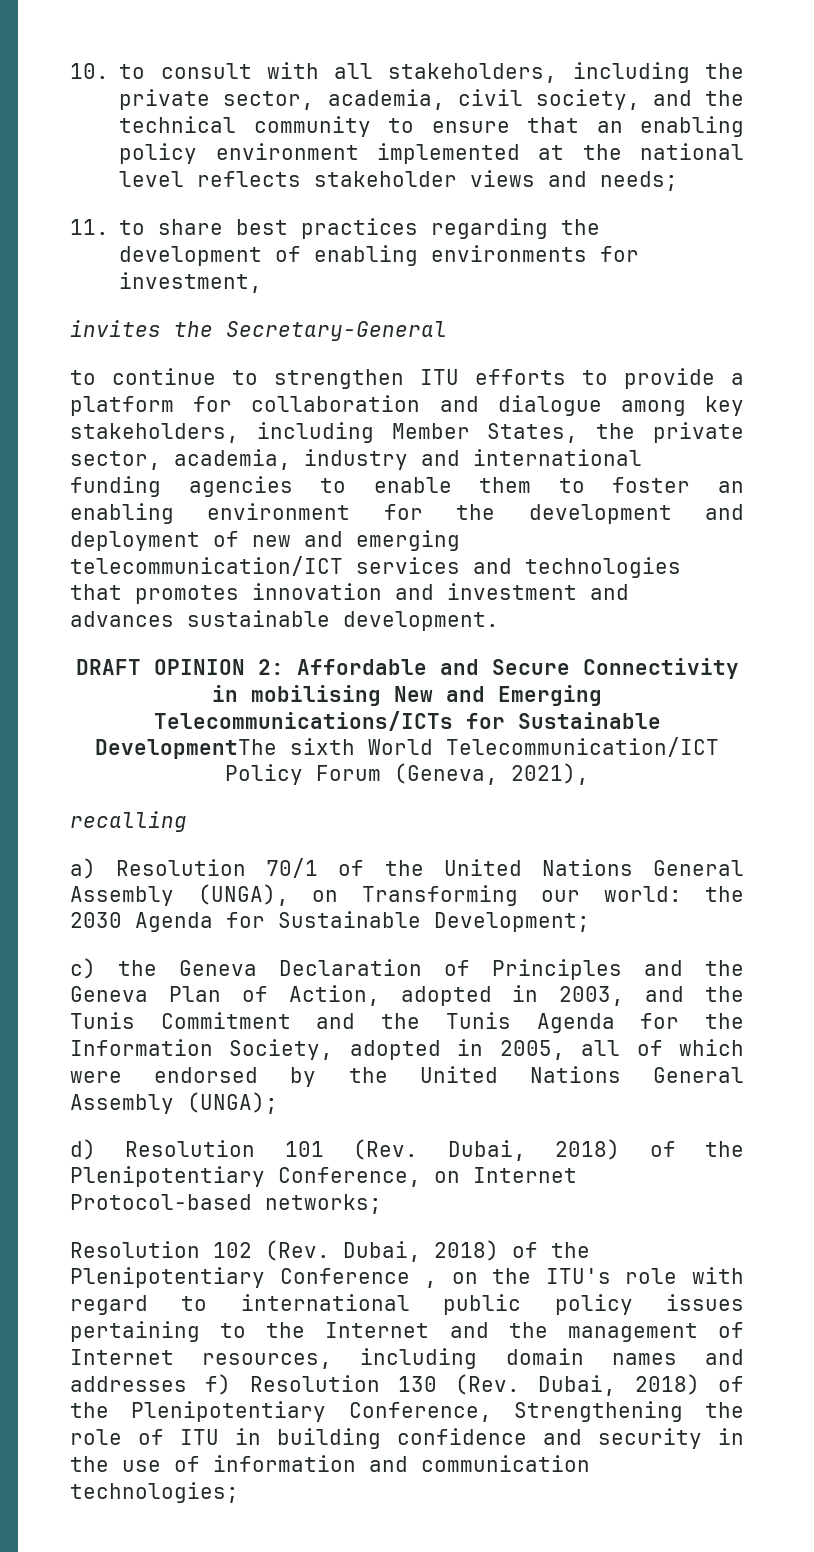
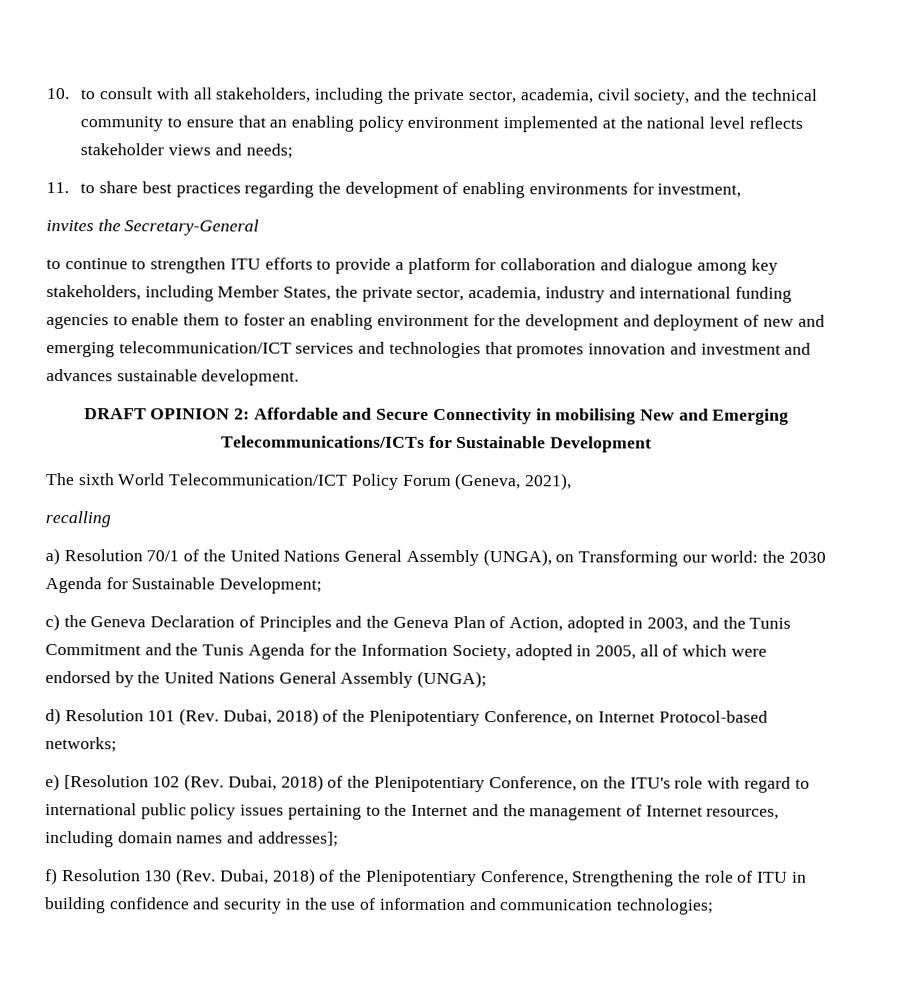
- DRAFT OPINION 2: Affordable and Secure Connectivity in mobilising New and Emerging Telecommunications/ICTs for Sustainable DevelopmentThe sixth World Telecommunication/ICT Policy Forum (Geneva, 2021),
+ DRAFT OPINION 2: Affordable and Secure Connectivity in mobilising New and Emerging Telecommunications/ICTs for Sustainable Development
+ The sixth World Telecommunication/ICT Policy Forum (Geneva, 2021),
- Resolution 102 (Rev. Dubai, 2018) of the Plenipotentiary Conference , on the ITU's role with regard to international public policy issues pertaining to the Internet and the management of Internet resources, including domain names and addresses f) Resolution 130 (Rev. Dubai, 2018) of the Plenipotentiary Conference, Strengthening the role of ITU in building confidence and security in the use of information and communication technologies;
+ e) [Resolution 102 (Rev. Dubai, 2018) of the Plenipotentiary Conference, on the ITU's role with regard to international public policy issues pertaining to the Internet and the management of Internet resources, including domain names and addresses];
+ f) Resolution 130 (Rev. Dubai, 2018) of the Plenipotentiary Conference, Strengthening the role of ITU in building confidence and security in the use of information and communication technologies;

